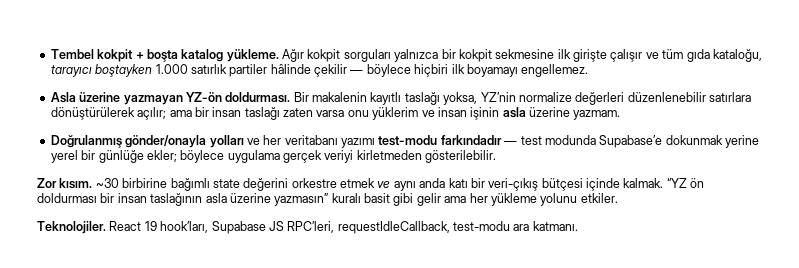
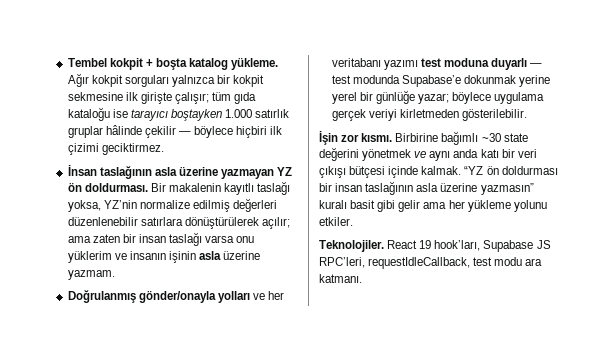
- Ağır kokpit sorguları yalnızca bir kokpit sekmesine ilk girişte çalışır ve tüm gıda kataloğu, tarayıcı boştayken 1.000 satırlık partiler hâlinde çekilir — böylece hiçbiri ilk boyamayı engellemez.
- Asla üzerine yazmayan YZ-ön doldurması.
+ Ağır kokpit sorguları yalnızca bir kokpit sekmesine ilk girişte çalışır; tüm gıda kataloğu ise tarayıcı boştayken 1.000 satırlık gruplar hâlinde çekilir — böylece hiçbiri ilk çizimi geciktirmez.
+ İnsan taslağının asla üzerine yazmayan YZ ön doldurması.
- Bir makalenin kayıtlı taslağı yoksa, YZ’nin normalize değerleri düzenlenebilir satırlara dönüştürülerek açılır; ama bir insan taslağı zaten varsa onu yüklerim ve insan işinin asla üzerine yazmam.
+ Bir makalenin kayıtlı taslağı yoksa, YZ’nin normalize edilmiş değerleri düzenlenebilir satırlara dönüştürülerek açılır; ama zaten bir insan taslağı varsa onu yüklerim ve insanın işinin asla üzerine yazmam.
- Doğrulanmış gönder/onayla yolları ve her veritabanı yazımı test-modu farkındadır — test modunda Supabase’e dokunmak yerine yerel bir günlüğe ekler; böylece uygulama gerçek veriyi kirletmeden gösterilebilir.
+ Doğrulanmış gönder/onayla yolları ve her veritabanı yazımı test moduna duyarlı — test modunda Supabase’e dokunmak yerine yerel bir günlüğe yazar; böylece uygulama gerçek veriyi kirletmeden gösterilebilir.
- Zor kısım. ~30 birbirine bağımlı state değerini orkestre etmek ve aynı anda katı bir veri-çıkış bütçesi içinde kalmak.
+ İşin zor kısmı. Birbirine bağımlı ~30 state değerini yönetmek ve aynı anda katı bir veri çıkışı bütçesi içinde kalmak.
- React 19 hook’ları, Supabase JS RPC’leri, requestIdleCallback, test-modu ara katmanı.
+ React 19 hook’ları, Supabase JS RPC’leri, requestIdleCallback, test modu ara katmanı.

